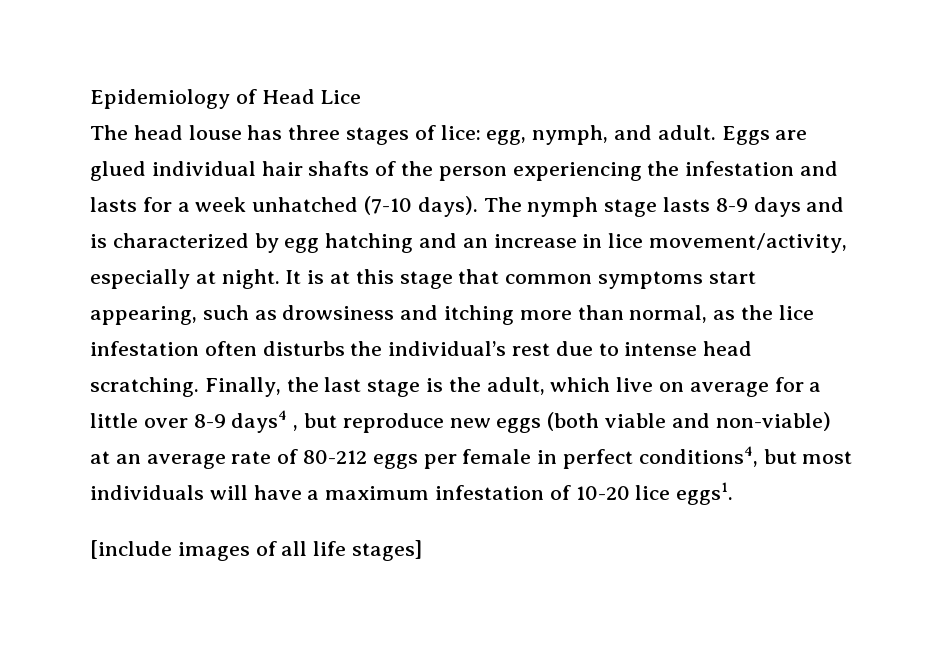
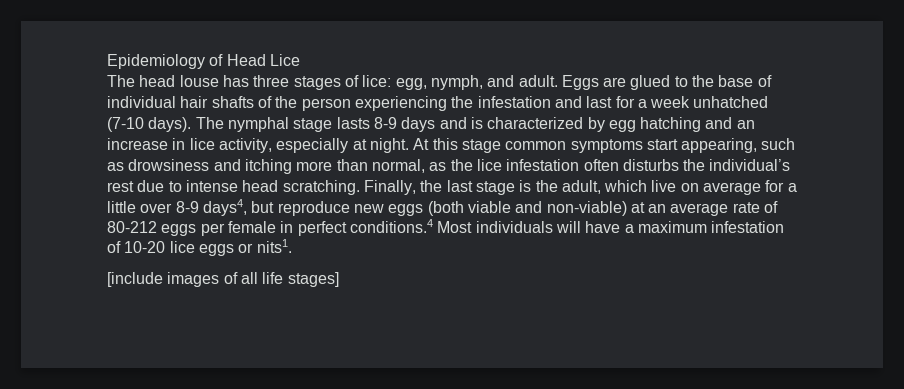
- Eggs are glued individual hair shafts of the person experiencing the infestation and lasts for a week unhatched (7-10 days).
+ Eggs are glued to the base of individual hair shafts of the person experiencing the infestation and last for a week unhatched (7-10 days).
- The nymph stage lasts 8-9 days and is characterized by egg hatching and an increase in lice movement/activity, especially at night.
+ The nymphal stage lasts 8-9 days and is characterized by egg hatching and an increase in lice activity, especially at night.
- It is at this stage that common symptoms start appearing, such as drowsiness and itching more than normal, as the lice infestation often disturbs the individual’s rest due to intense head scratching.
+ At this stage common symptoms start appearing, such as drowsiness and itching more than normal, as the lice infestation often disturbs the individual’s rest due to intense head scratching.
- Finally, the last stage is the adult, which live on average for a little over 8-9 days4 , but reproduce new eggs (both viable and non-viable) at an average rate of 80-212 eggs per female in perfect conditions4, but most individuals will have a maximum infestation of 10-20 lice eggs1.
+ Finally, the last stage is the adult, which live on average for a little over 8-9 days4, but reproduce new eggs (both viable and non-viable) at an average rate of 80-212 eggs per female in perfect conditions.4 Most individuals will have a maximum infestation of 10-20 lice eggs or nits1.

